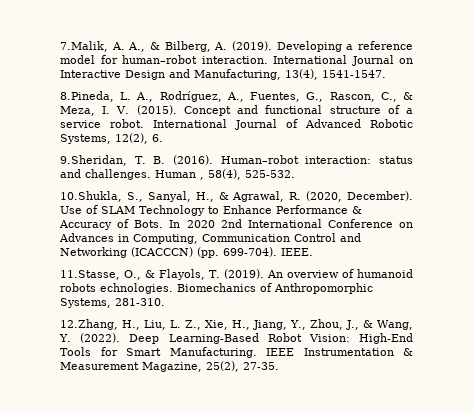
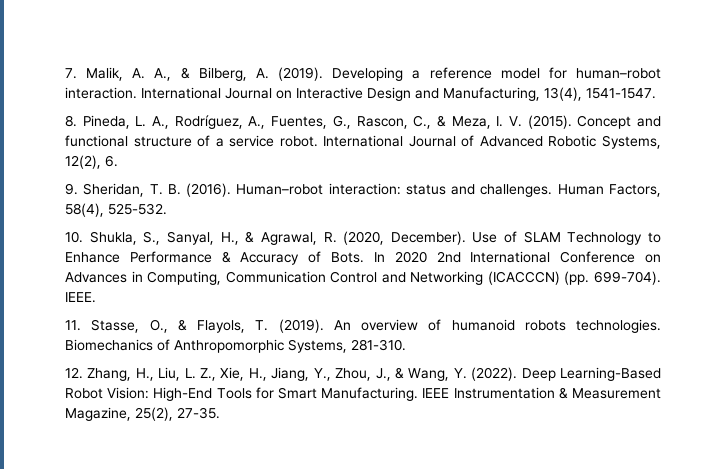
- 7.Malik, A. A., & Bilberg, A. (2019).
+ 7. Malik, A. A., & Bilberg, A. (2019).
- 8.Pineda, L. A., Rodríguez, A., Fuentes, G., Rascon, C., & Meza, I. V. (2015).
+ 8. Pineda, L. A., Rodríguez, A., Fuentes, G., Rascon, C., & Meza, I. V. (2015).
- 9.Sheridan, T. B. (2016).
+ 9. Sheridan, T. B. (2016).
- Human , 58(4), 525-532.
+ Human Factors, 58(4), 525-532.
- 10.Shukla, S., Sanyal, H., & Agrawal, R. (2020, December).
+ 10. Shukla, S., Sanyal, H., & Agrawal, R. (2020, December).
- 11.Stasse, O., & Flayols, T. (2019).
+ 11. Stasse, O., & Flayols, T. (2019).
- An overview of humanoid robots echnologies.
+ An overview of humanoid robots technologies.
- 12.Zhang, H., Liu, L. Z., Xie, H., Jiang, Y., Zhou, J., & Wang, Y. (2022).
+ 12. Zhang, H., Liu, L. Z., Xie, H., Jiang, Y., Zhou, J., & Wang, Y. (2022).

